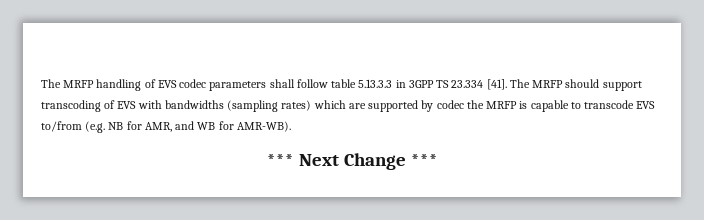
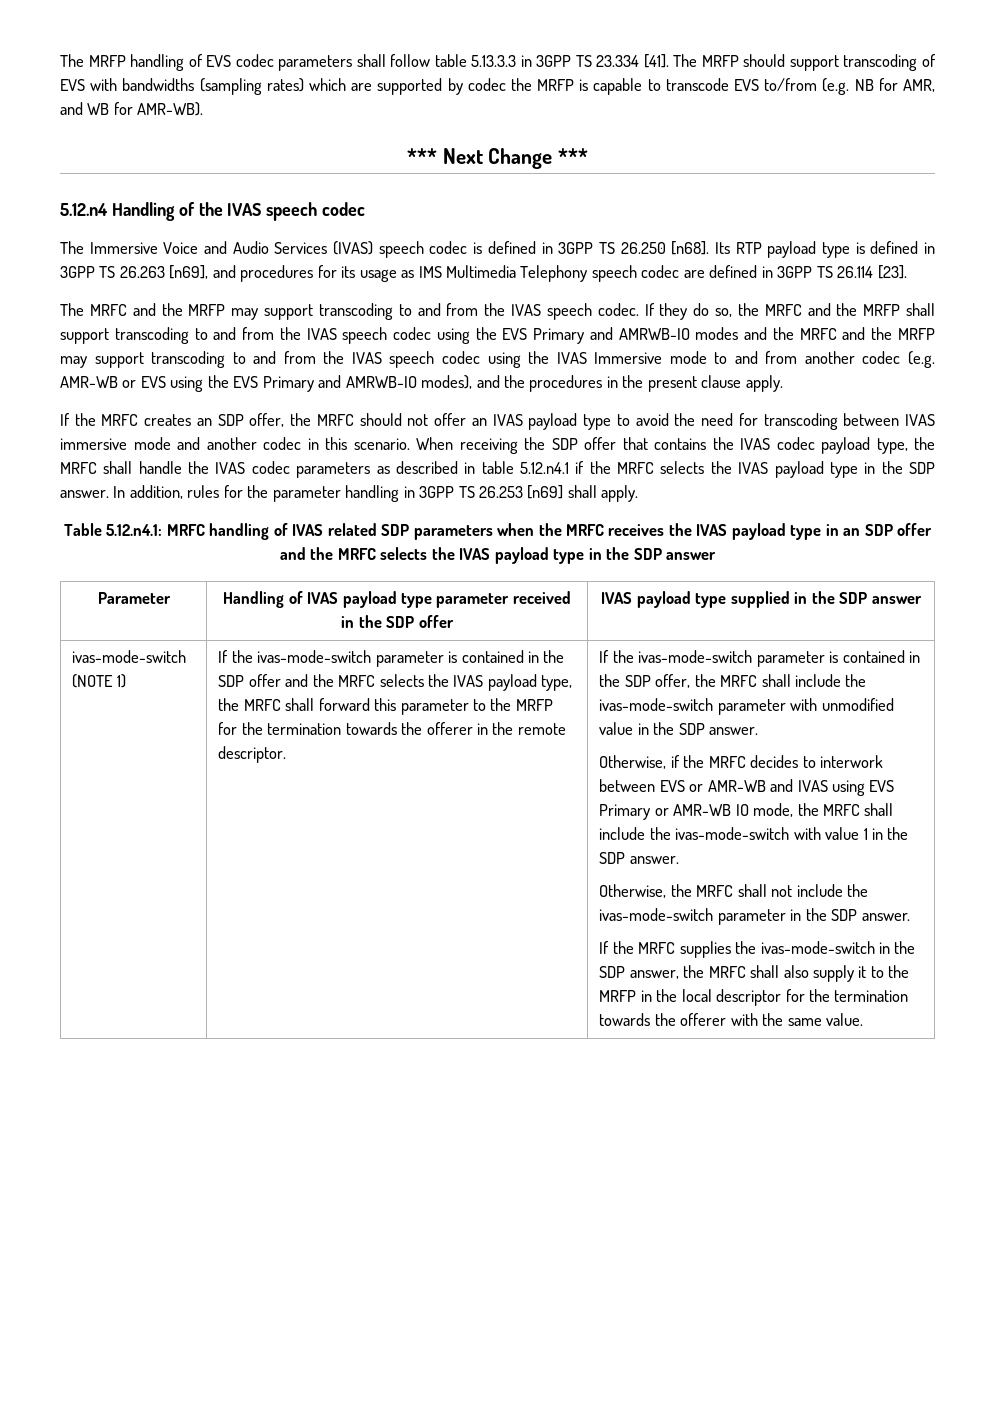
+ 5.12.n4 Handling of the IVAS speech codec
+ The Immersive Voice and Audio Services (IVAS) speech codec is defined in 3GPP TS 26.250 [n68]. Its RTP payload type is defined in 3GPP TS 26.263 [n69], and procedures for its usage as IMS Multimedia Telephony speech codec are defined in 3GPP TS 26.114 [23].
+ The MRFC and the MRFP may support transcoding to and from the IVAS speech codec. If they do so, the MRFC and the MRFP shall support transcoding to and from the IVAS speech codec using the EVS Primary and AMRWB-IO modes and the MRFC and the MRFP may support transcoding to and from the IVAS speech codec using the IVAS Immersive mode to and from another codec (e.g. AMR-WB or EVS using the EVS Primary and AMRWB-IO modes), and the procedures in the present clause apply.
+ If the MRFC creates an SDP offer, the MRFC should not offer an IVAS payload type to avoid the need for transcoding between IVAS immersive mode and another codec in this scenario. When receiving the SDP offer that contains the IVAS codec payload type, the MRFC shall handle the IVAS codec parameters as described in table 5.12.n4.1 if the MRFC selects the IVAS payload type in the SDP answer. In addition, rules for the parameter handling in 3GPP TS 26.253 [n69] shall apply.
+ Table 5.12.n4.1: MRFC handling of IVAS related SDP parameters when the MRFC receives the IVAS payload type in an SDP offer and the MRFC selects the IVAS payload type in the SDP answer
+ Parameter | Handling of IVAS payload type parameter received in the SDP offer | IVAS payload type supplied in the SDP answer
+ ivas-mode-switch (NOTE 1) | If the ivas-mode-switch parameter is contained in the SDP offer and the MRFC selects the IVAS payload type, the MRFC shall forward this parameter to the MRFP for the termination towards the offerer in the remote descriptor. | If the ivas-mode-switch parameter is contained in the SDP offer, the MRFC shall include the ivas-mode-switch parameter with unmodified value in the SDP answer.
+ Otherwise, if the MRFC decides to interwork between EVS or AMR-WB and IVAS using EVS Primary or AMR-WB IO mode, the MRFC shall include the ivas-mode-switch with value 1 in the SDP answer.
+ Otherwise, the MRFC shall not include the ivas-mode-switch parameter in the SDP answer.
+ If the MRFC supplies the ivas-mode-switch in the SDP answer, the MRFC shall also supply it to the MRFP in the local descriptor for the termination towards the offerer with the same value.

